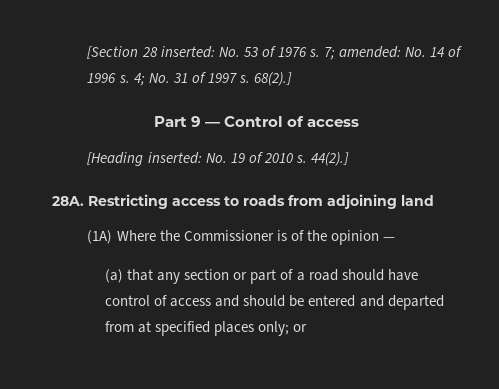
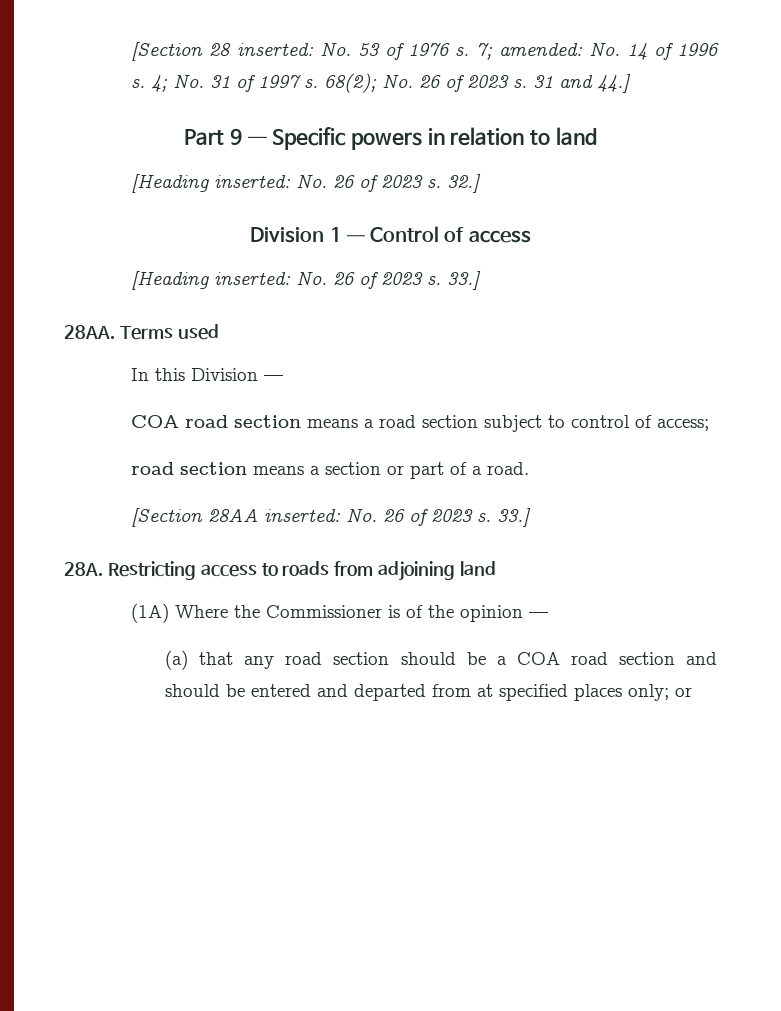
- 68(2).]
- Part 9 — Control of access
+ 68(2); No. 26 of 2023 s. 31 and 44.]
+ Part 9 — Specific powers in relation to land
+ [Heading inserted: No. 26 of 2023 s. 32.]
+ Division 1 — Control of access
- [Heading inserted: No. 19 of 2010 s. 44(2).]
+ [Heading inserted: No. 26 of 2023 s. 33.]
+ 28AA. Terms used
+ In this Division —
+ COA road section means a road section subject to control of access;
+ road section means a section or part of a road.
+ [Section 28AA inserted: No. 26 of 2023 s. 33.]
- (a) that any section or part of a road should have control of access and should be entered and departed from at specified places only; or
+ (a) that any road section should be a COA road section and should be entered and departed from at specified places only; or

